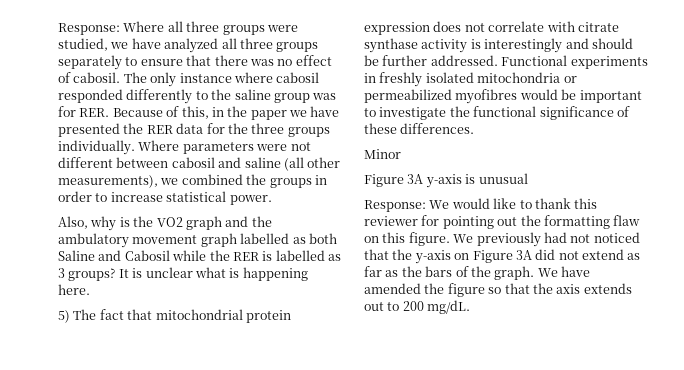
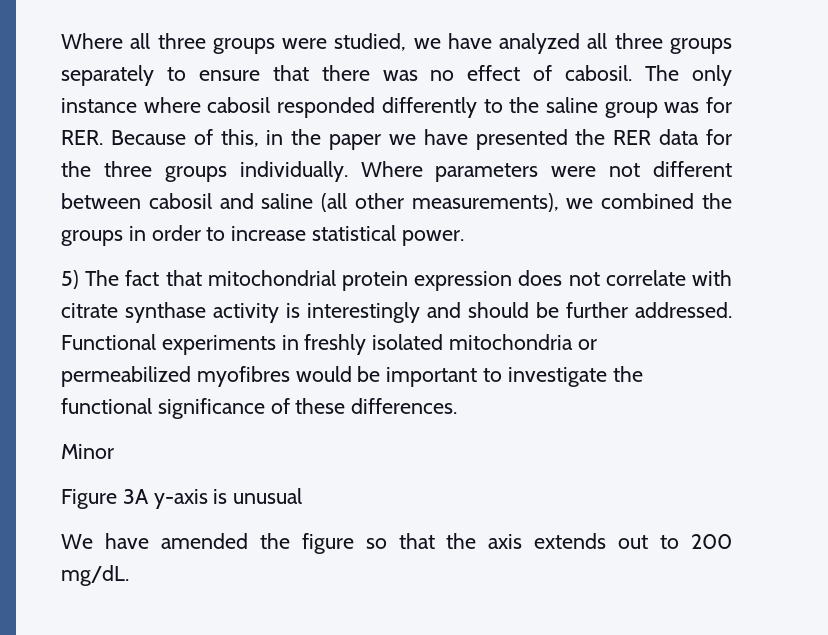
- Response: Where all three groups were studied, we have analyzed all three groups separately to ensure that there was no effect of cabosil.
+ Where all three groups were studied, we have analyzed all three groups separately to ensure that there was no effect of cabosil.
- Also, why is the VO2 graph and the ambulatory movement graph labelled as both Saline and Cabosil while the RER is labelled as 3 groups? It is unclear what is happening here.
- Response: We would like to thank this reviewer for pointing out the formatting flaw on this figure. We previously had not noticed that the y-axis on Figure 3A did not extend as far as the bars of the graph.

